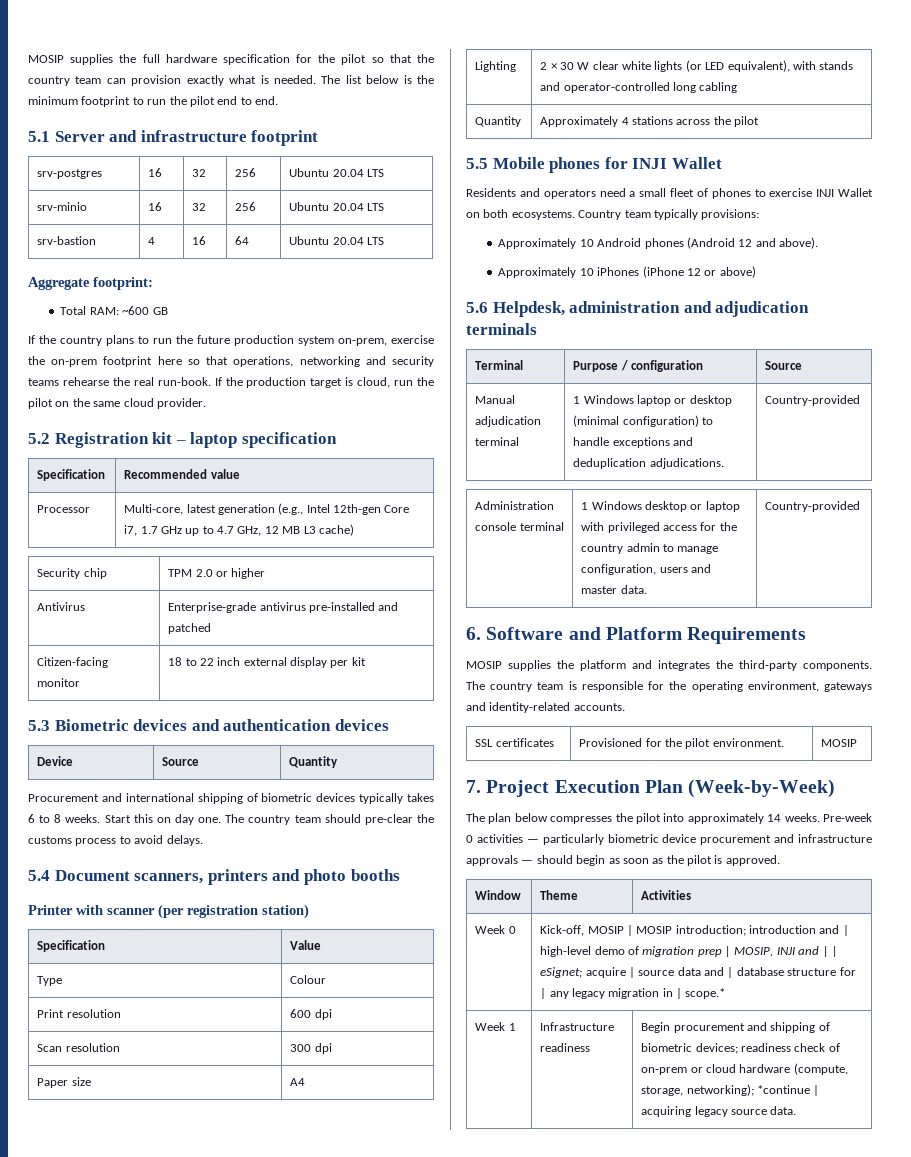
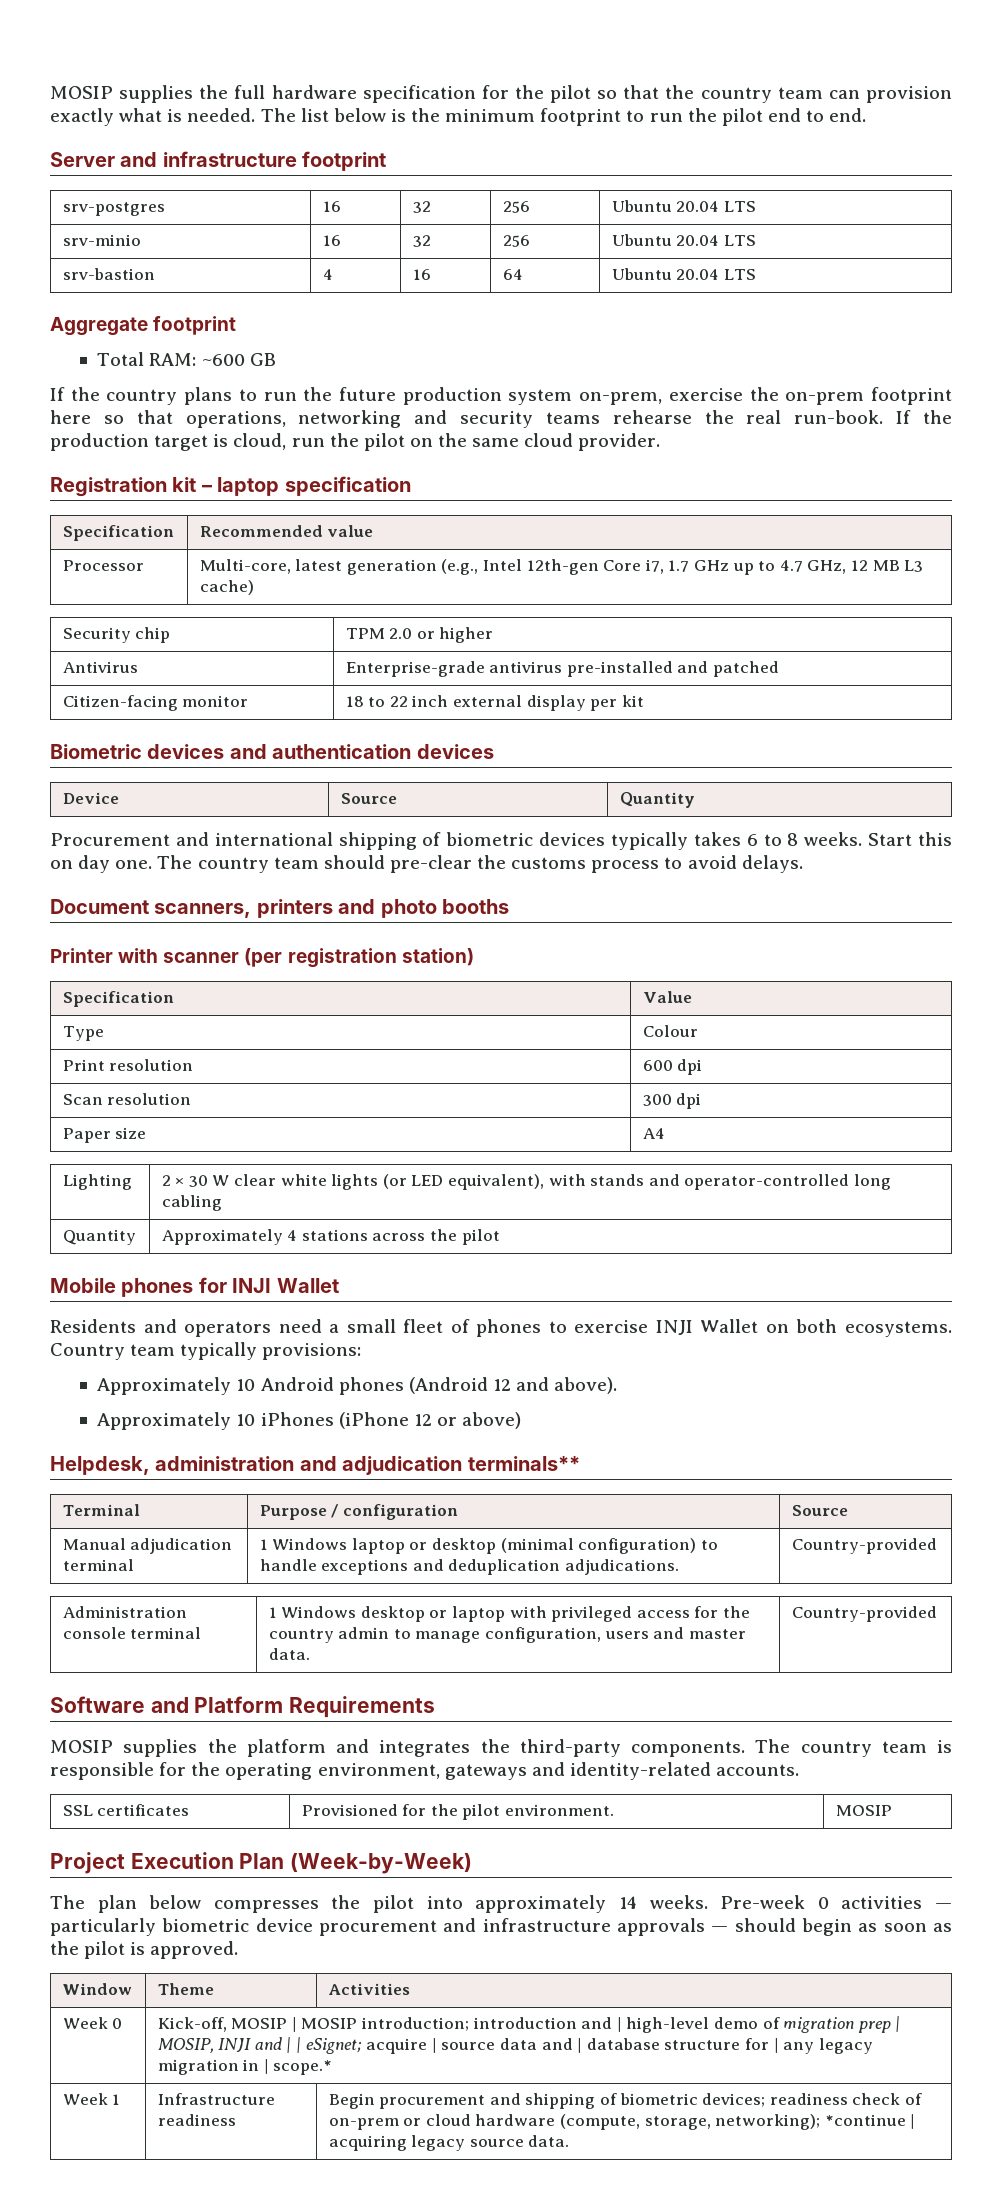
- 5.1 Server and infrastructure footprint
+ Server and infrastructure footprint
- Aggregate footprint:
+ Aggregate footprint
- 5.2 Registration kit – laptop specification
+ Registration kit – laptop specification
- 5.3 Biometric devices and authentication devices
+ Biometric devices and authentication devices
- 5.4 Document scanners, printers and photo booths
+ Document scanners, printers and photo booths
- 5.5 Mobile phones for INJI Wallet
+ Mobile phones for INJI Wallet
- 5.6 Helpdesk, administration and adjudication terminals
+ Helpdesk, administration and adjudication terminals**
- 6. Software and Platform Requirements
+ Software and Platform Requirements
- 7. Project Execution Plan (Week-by-Week)
+ Project Execution Plan (Week-by-Week)

